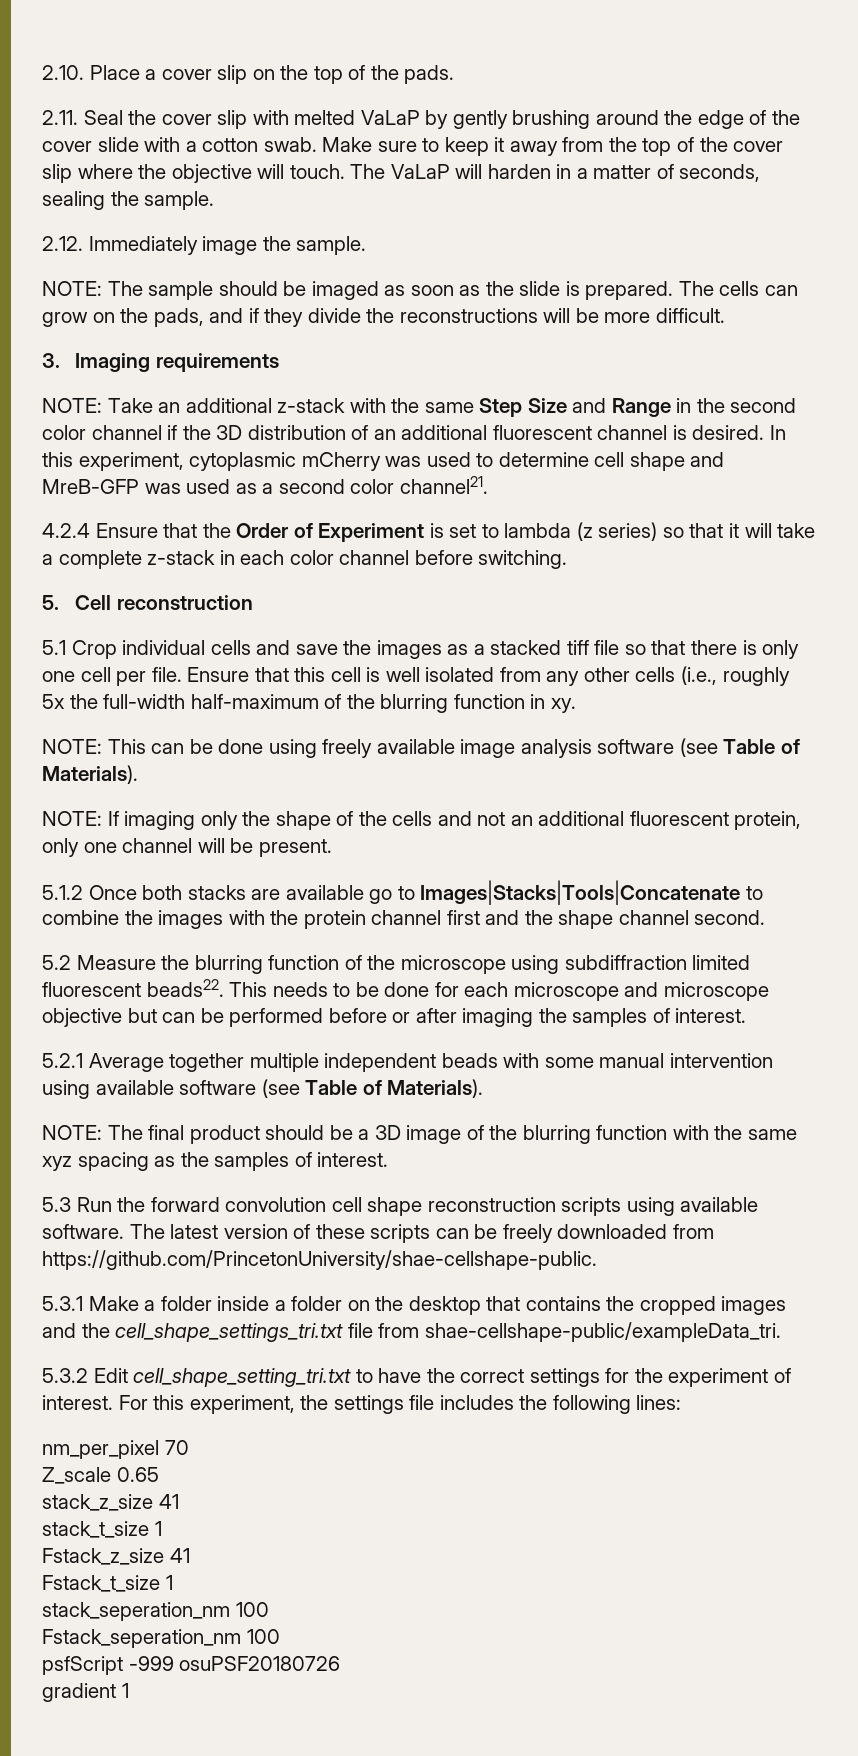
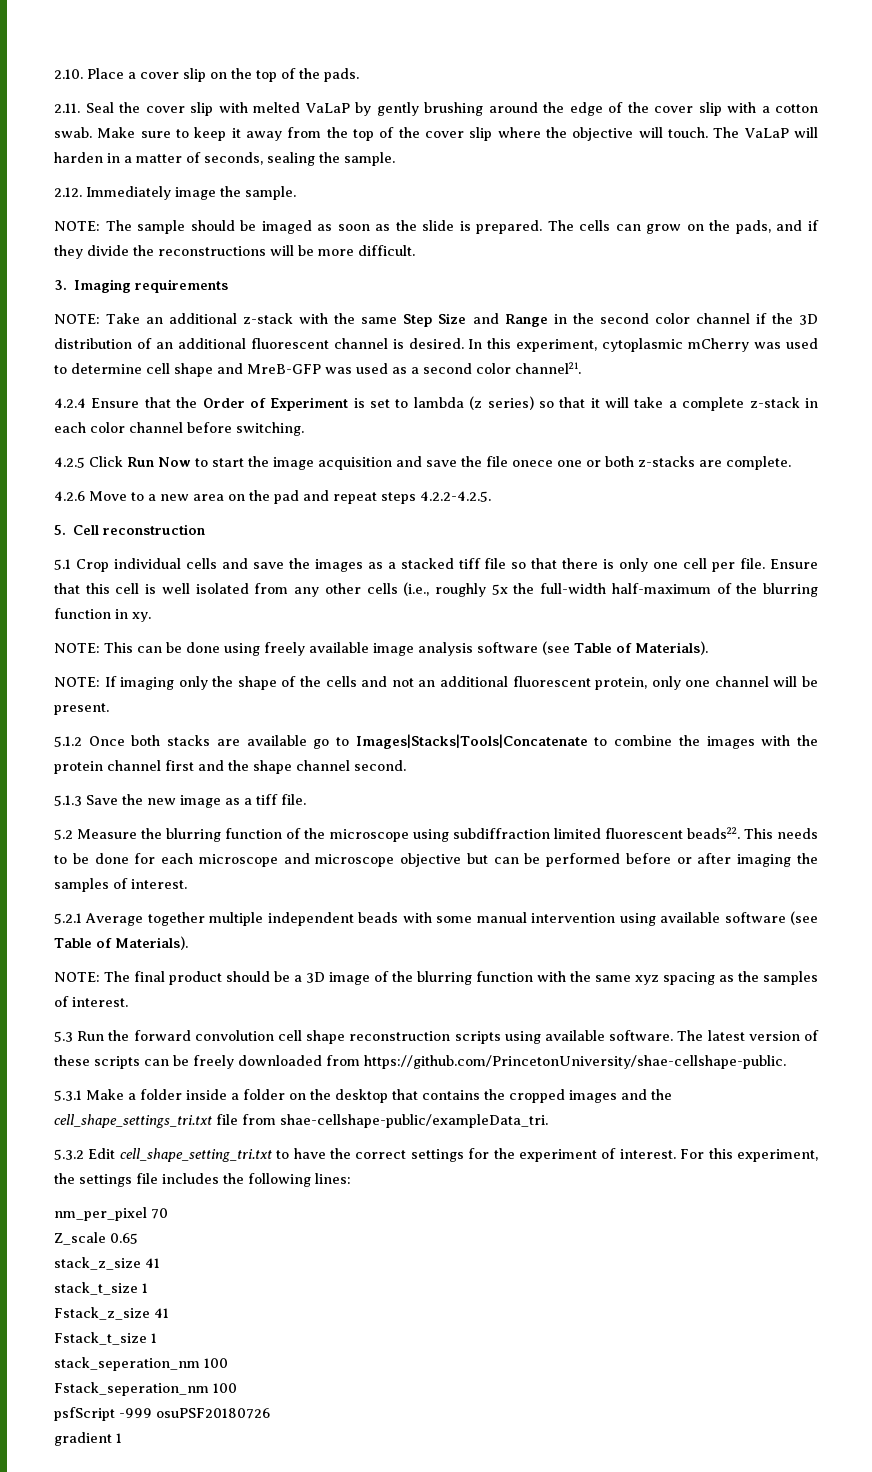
- 2.11. Seal the cover slip with melted VaLaP by gently brushing around the edge of the cover slide with a cotton swab.
+ 2.11. Seal the cover slip with melted VaLaP by gently brushing around the edge of the cover slip with a cotton swab.
+ 4.2.5 Click Run Now to start the image acquisition and save the file onece one or both z-stacks are complete.
+ 4.2.6 Move to a new area on the pad and repeat steps 4.2.2-4.2.5.
+ 5.1.3 Save the new image as a tiff file.

